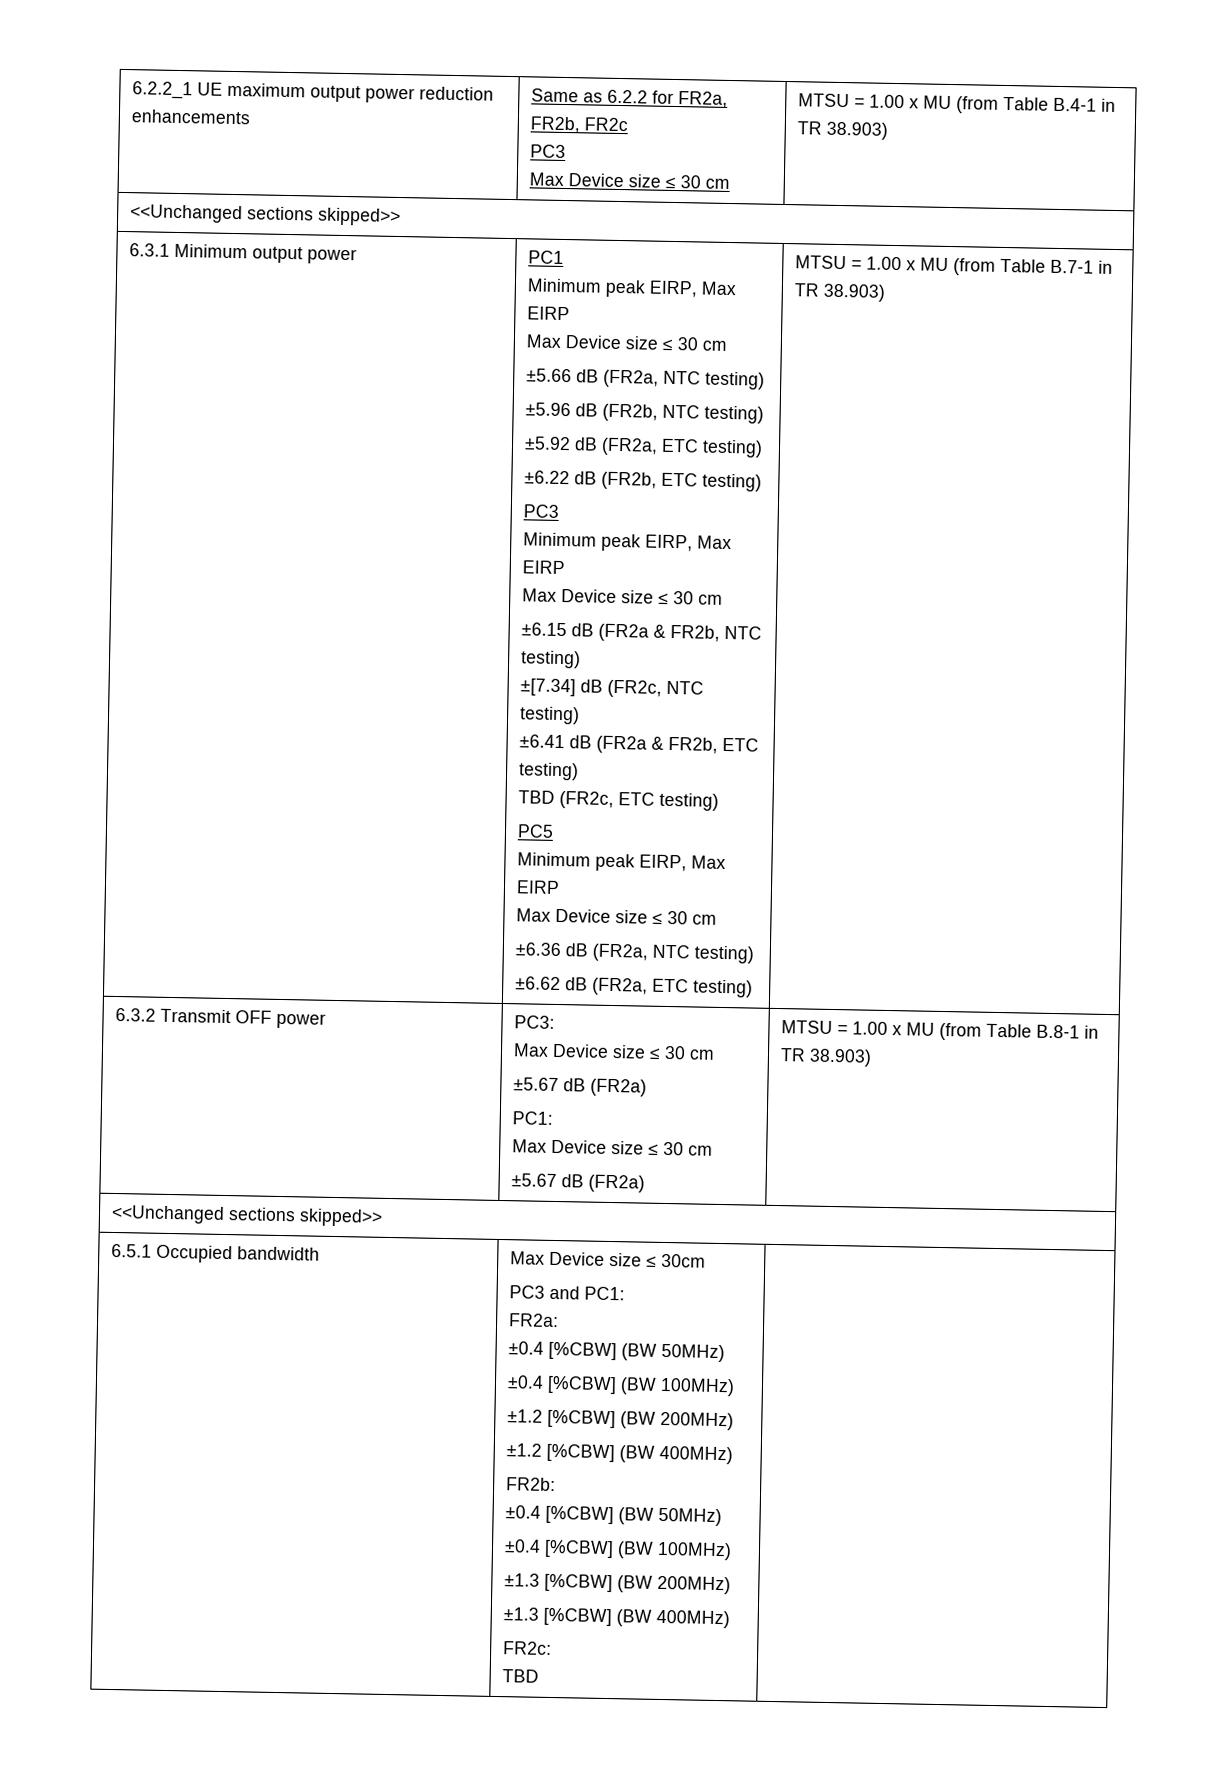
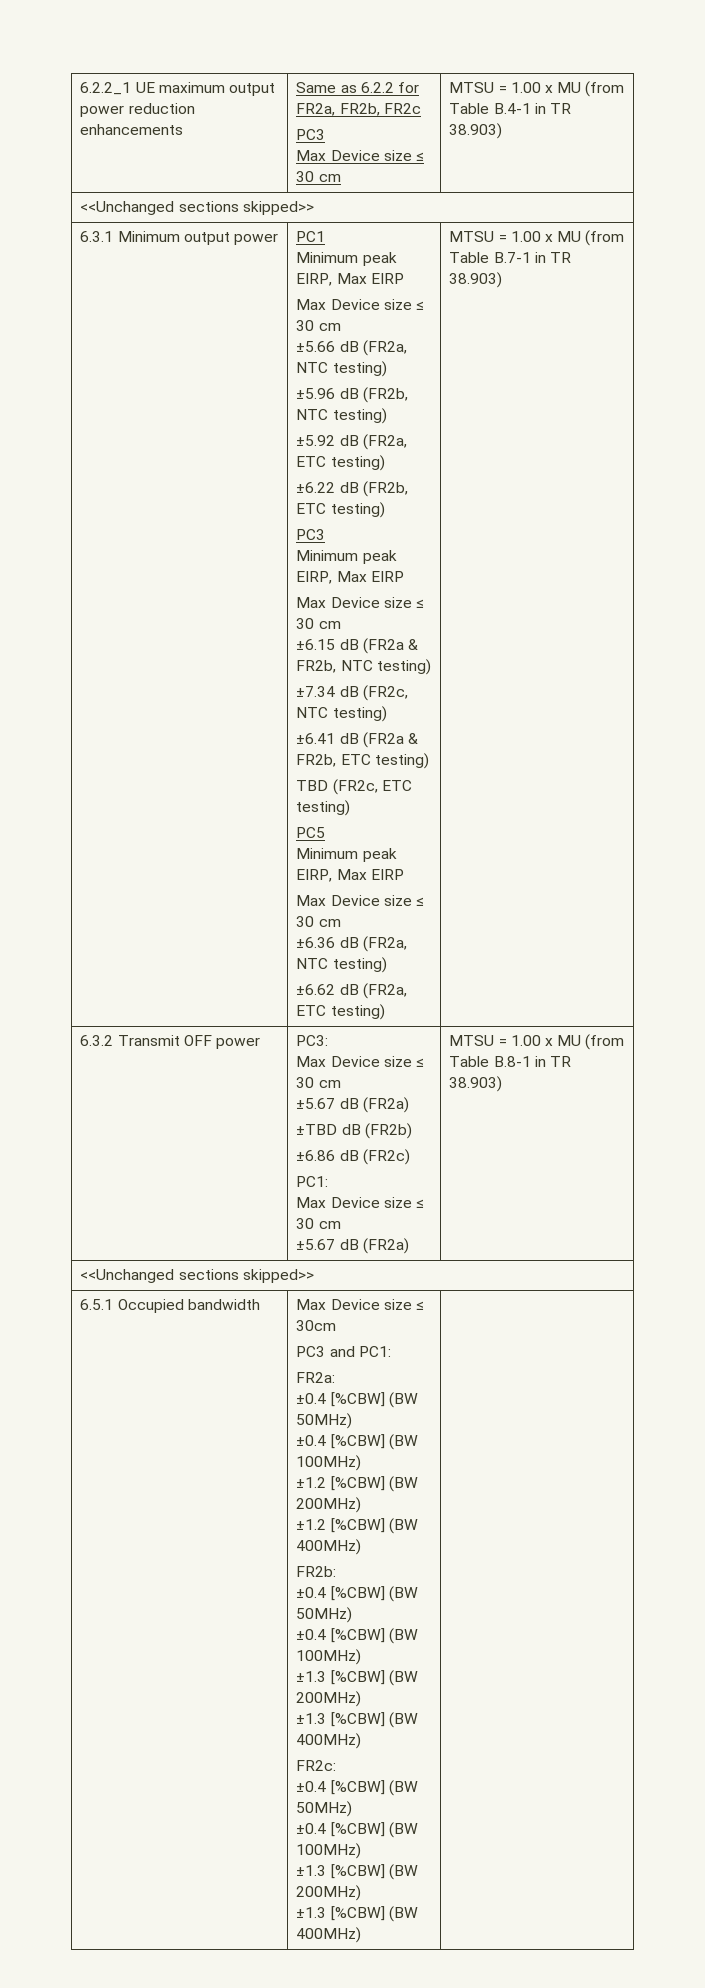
- ±[7.34] dB (FR2c, NTC testing)
+ ±7.34 dB (FR2c, NTC testing)
+ ±TBD dB (FR2b)
+ ±6.86 dB (FR2c)
  FR2c:
- TBD
+ ±0.4 [%CBW] (BW 50MHz)
+ ±0.4 [%CBW] (BW 100MHz)
+ ±1.3 [%CBW] (BW 200MHz)
+ ±1.3 [%CBW] (BW 400MHz)

